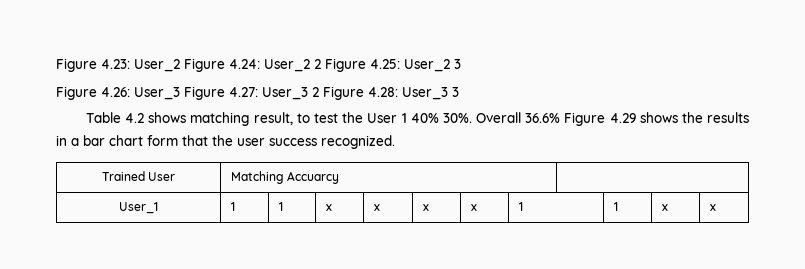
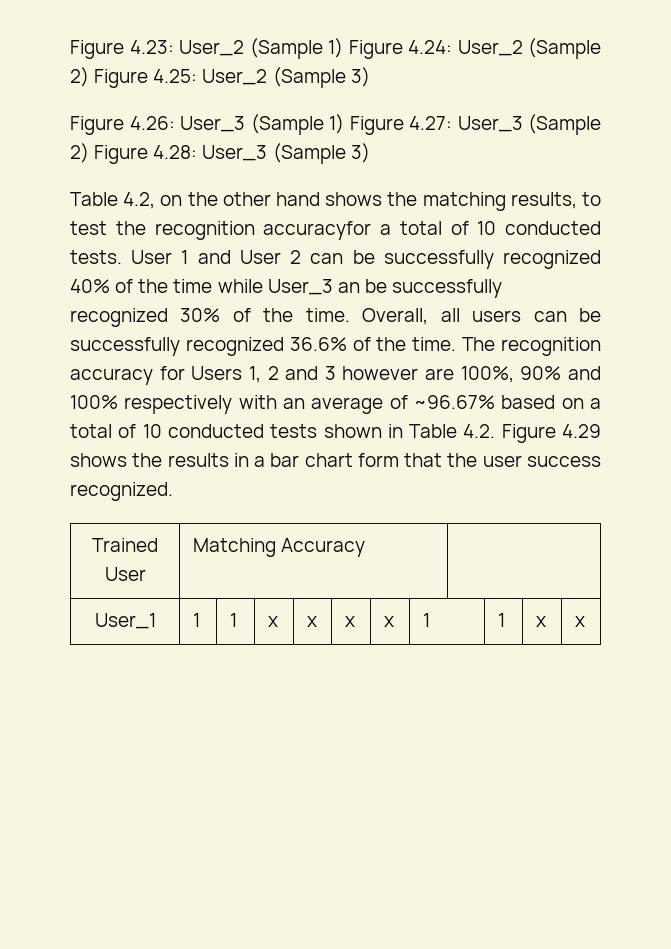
- Figure 4.23: User_2 Figure 4.24: User_2 2 Figure 4.25: User_2 3
+ Figure 4.23: User_2 (Sample 1) Figure 4.24: User_2 (Sample 2) Figure 4.25: User_2 (Sample 3)
- Figure 4.26: User_3 Figure 4.27: User_3 2 Figure 4.28: User_3 3
- Table 4.2 shows matching result, to test the User 1 40% 30%. Overall 36.6% Figure 4.29 shows the results in a bar chart form that the user success recognized.
+ Figure 4.26: User_3 (Sample 1) Figure 4.27: User_3 (Sample 2) Figure 4.28: User_3 (Sample 3)
+ Table 4.2, on the other hand shows the matching results, to test the recognition accuracyfor a total of 10 conducted tests. User 1 and User 2 can be successfully recognized 40% of the time while User_3 an be successfully recognized 30% of the time. Overall, all users can be successfully recognized 36.6% of the time. The recognition accuracy for Users 1, 2 and 3 however are 100%, 90% and 100% respectively with an average of ~96.67% based on a total of 10 conducted tests shown in Table 4.2. Figure 4.29 shows the results in a bar chart form that the user success recognized.
- Trained User | Matching Accuarcy |
+ Trained User | Matching Accuracy |

